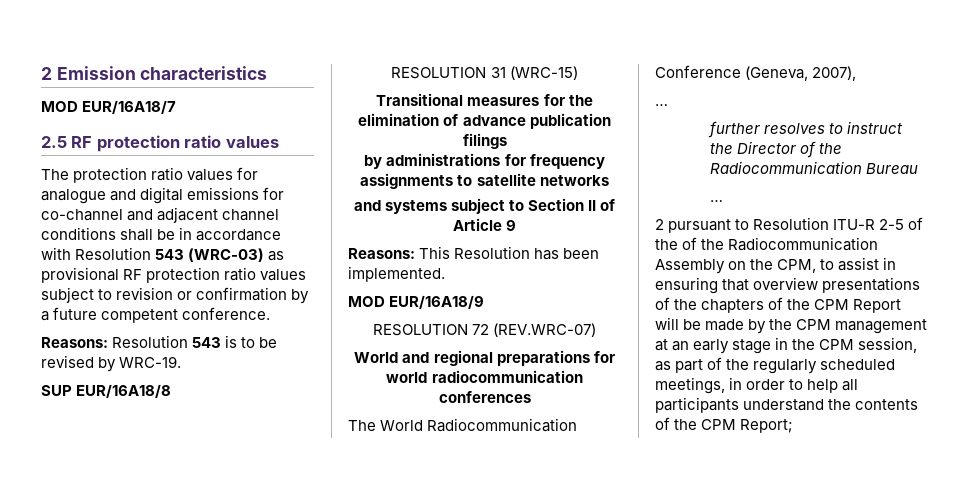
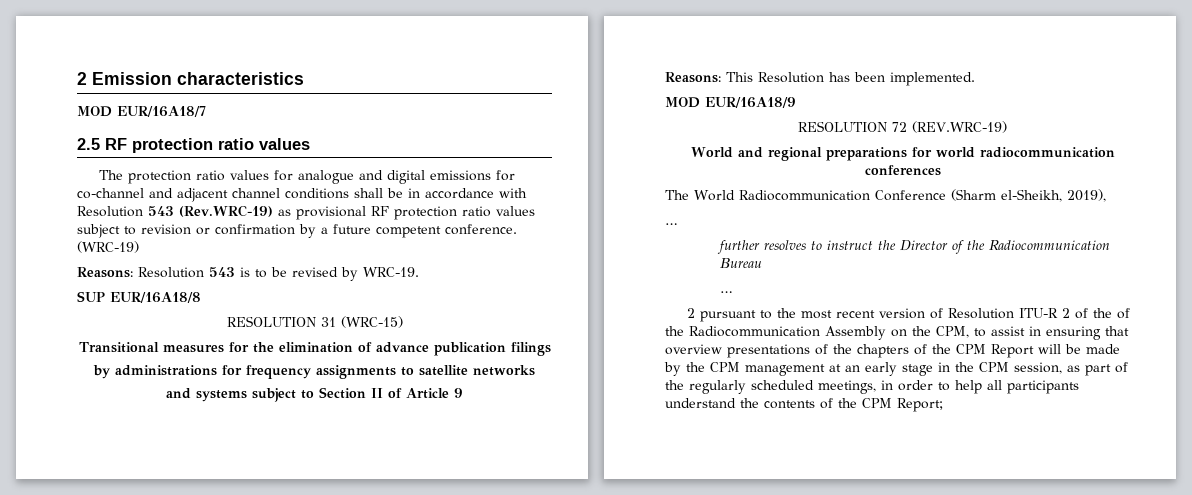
- The protection ratio values for analogue and digital emissions for co-channel and adjacent channel conditions shall be in accordance with Resolution 543 (WRC-03) as provisional RF protection ratio values subject to revision or confirmation by a future competent conference.
+ The protection ratio values for analogue and digital emissions for co-channel and adjacent channel conditions shall be in accordance with Resolution 543 (Rev.WRC-19) as provisional RF protection ratio values subject to revision or confirmation by a future competent conference. (WRC-19)
- RESOLUTION 72 (REV.WRC-07)
+ RESOLUTION 72 (REV.WRC-19)
- The World Radiocommunication Conference (Geneva, 2007),
+ The World Radiocommunication Conference (Sharm el-Sheikh, 2019),
- 2 pursuant to Resolution ITU-R 2-5 of the of the Radiocommunication Assembly on the CPM, to assist in ensuring that overview presentations of the chapters of the CPM Report will be made by the CPM management at an early stage in the CPM session, as part of the regularly scheduled meetings, in order to help all participants understand the contents of the CPM Report;
+ 2 pursuant to the most recent version of Resolution ITU-R 2 of the of the Radiocommunication Assembly on the CPM, to assist in ensuring that overview presentations of the chapters of the CPM Report will be made by the CPM management at an early stage in the CPM session, as part of the regularly scheduled meetings, in order to help all participants understand the contents of the CPM Report;

